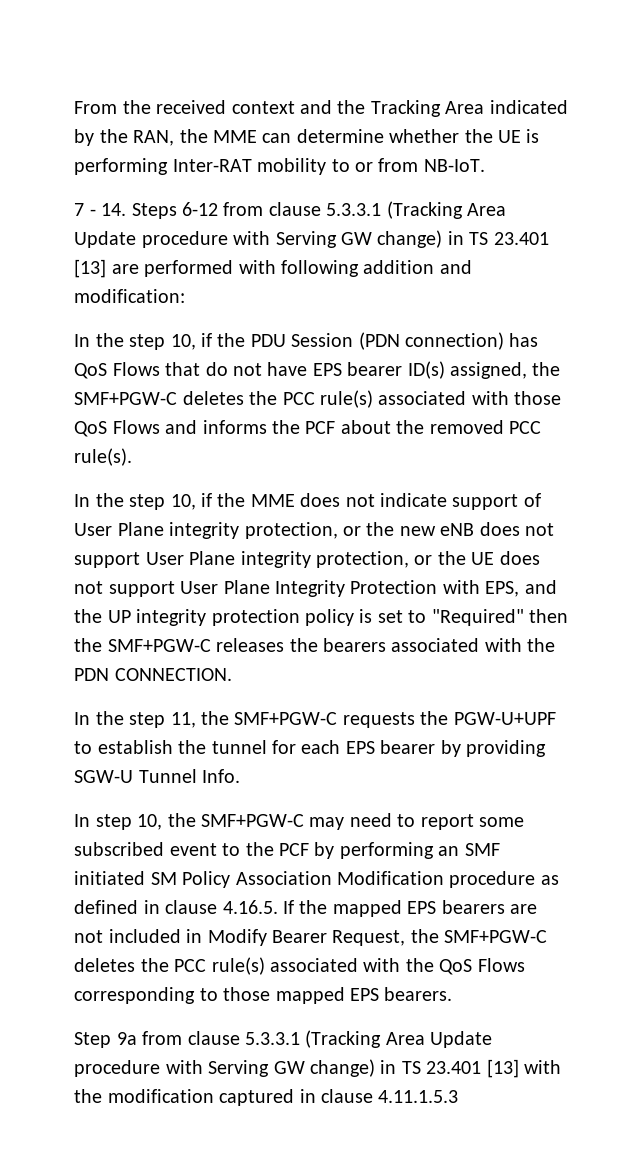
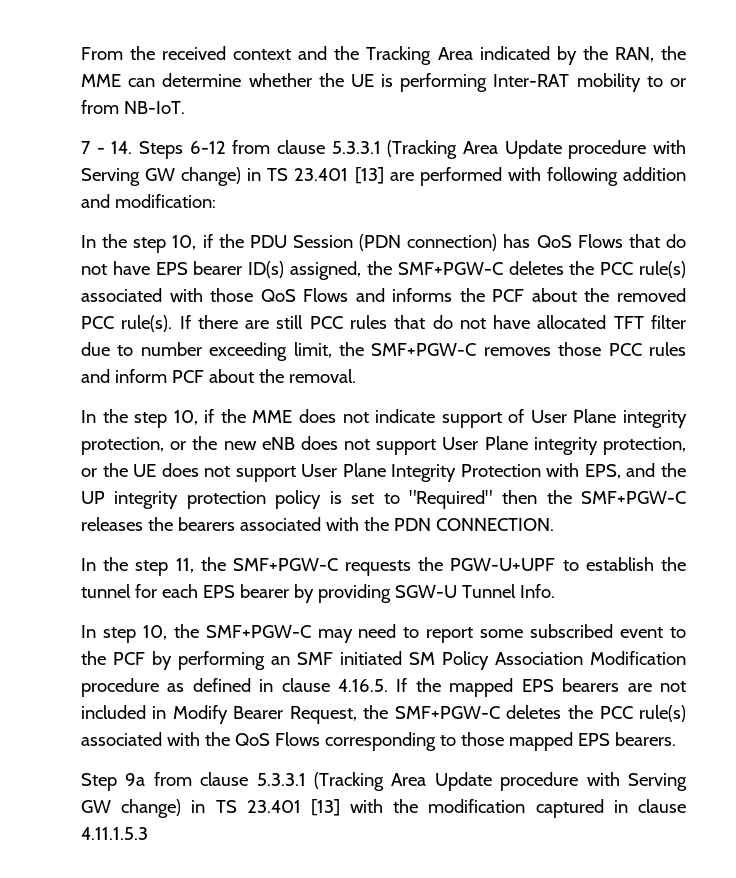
+ If there are still PCC rules that do not have allocated TFT filter due to number exceeding limit, the SMF+PGW-C removes those PCC rules and inform PCF about the removal.

